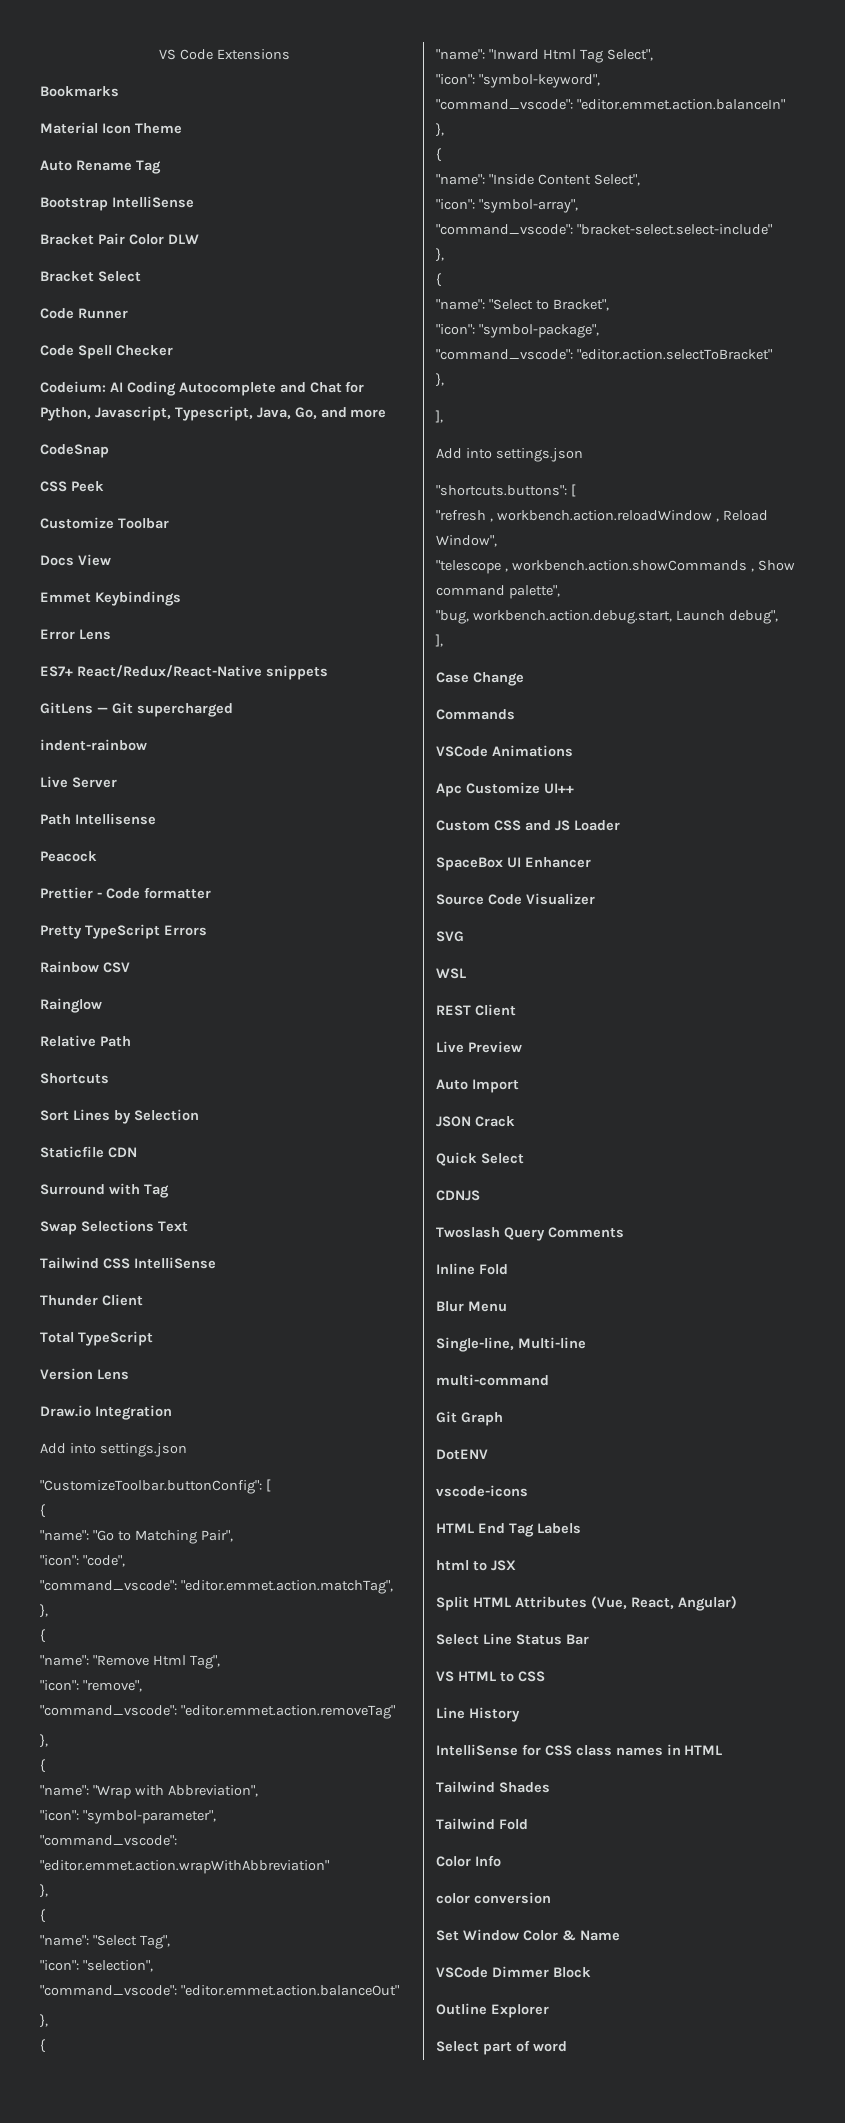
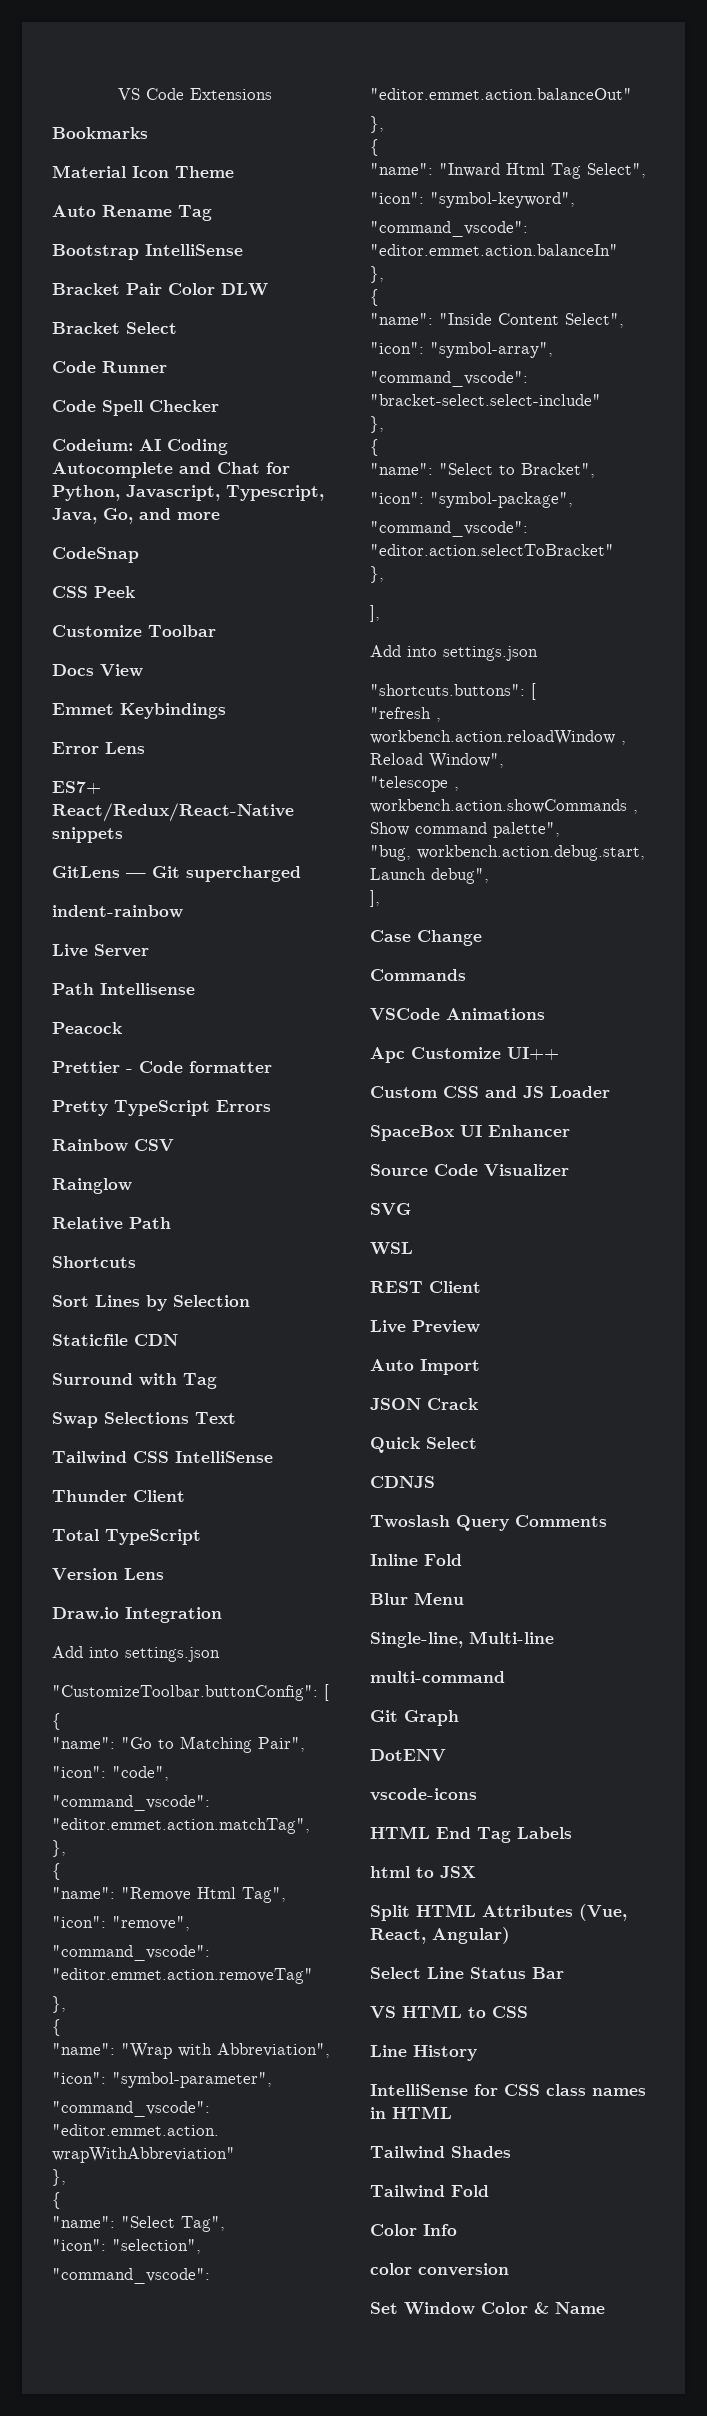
- VSCode Dimmer Block
- Outline Explorer
- Select part of word

